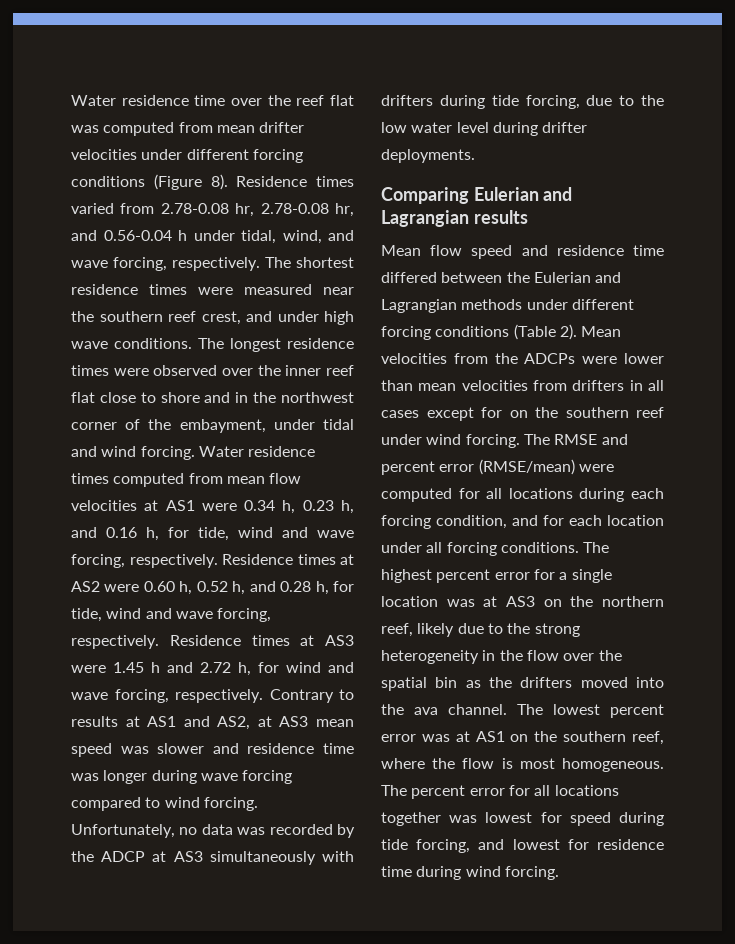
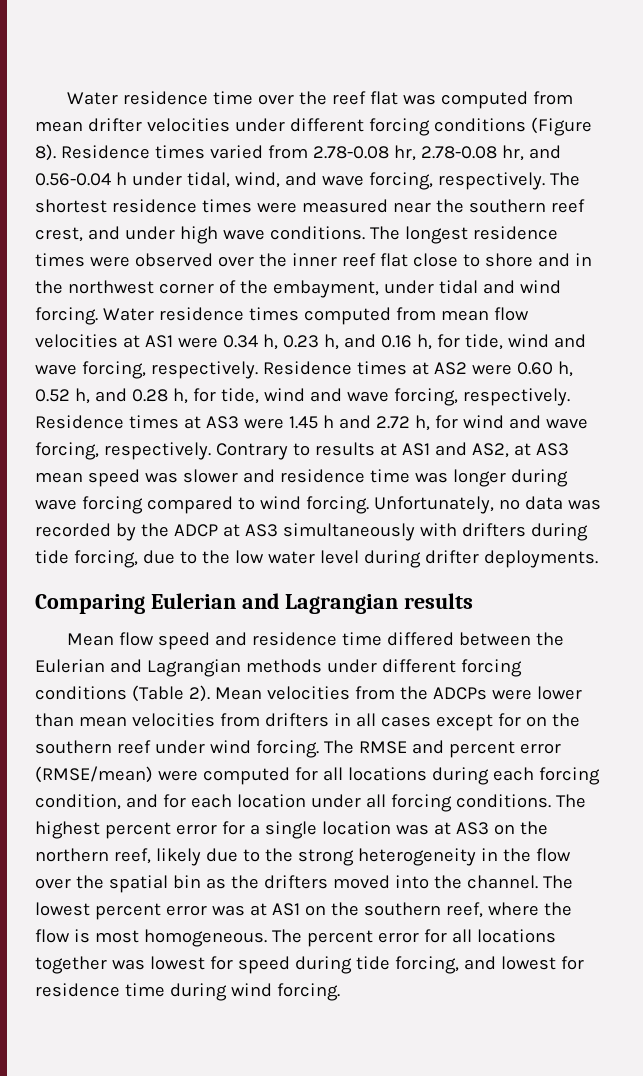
- The highest percent error for a single location was at AS3 on the northern reef, likely due to the strong heterogeneity in the flow over the spatial bin as the drifters moved into the ava channel.
+ The highest percent error for a single location was at AS3 on the northern reef, likely due to the strong heterogeneity in the flow over the spatial bin as the drifters moved into the channel.

